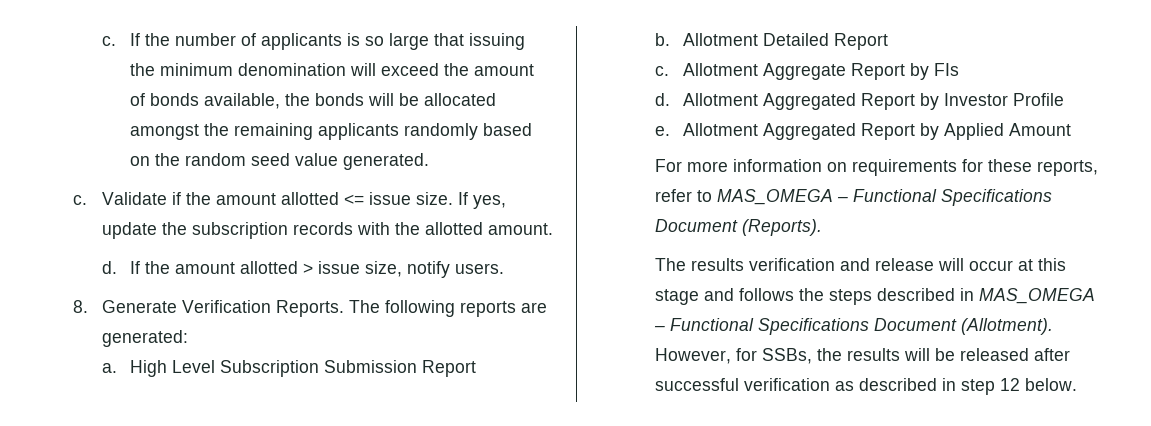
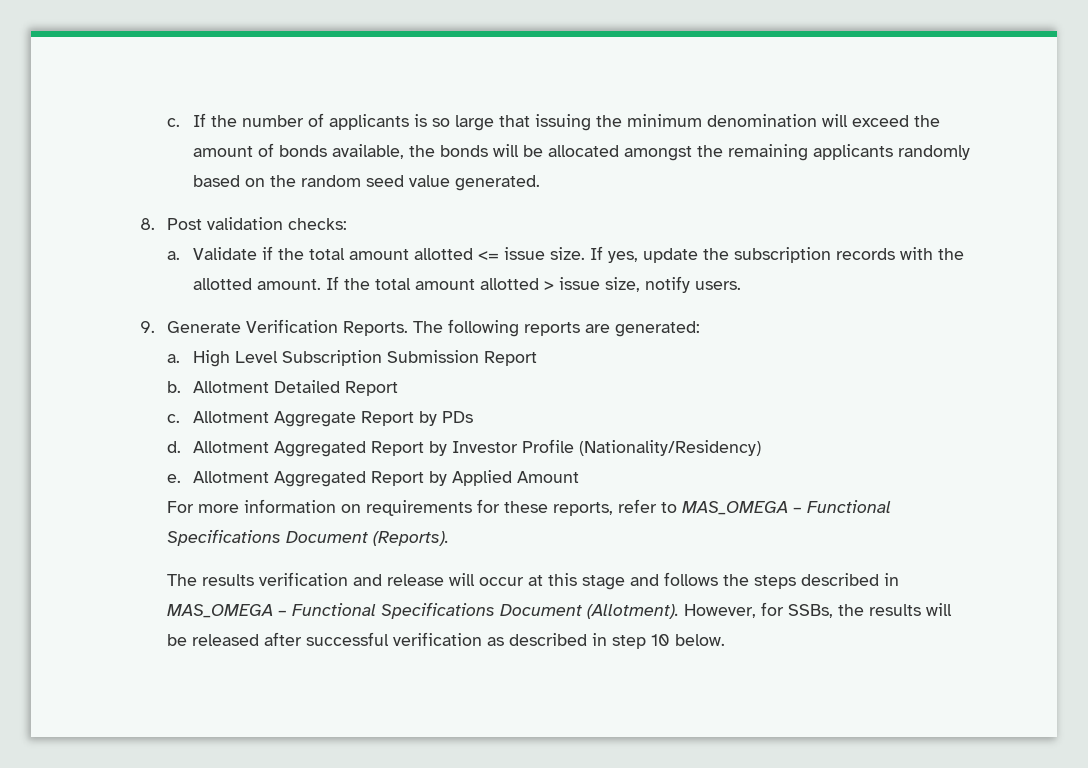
  If the number of applicants is so large that issuing the minimum denomination will exceed the amount of bonds available, the bonds will be allocated amongst the remaining applicants randomly based on the random seed value generated.
- c.
+ 8. Post validation checks:
+ a.
- Validate if the amount allotted <= issue size.
+ Validate if the total amount allotted <= issue size.
- If yes, update the subscription records with the allotted amount.
- d. If the amount allotted > issue size, notify users.
+ If yes, update the subscription records with the allotted amount. If the total amount allotted > issue size, notify users.
- 8. Generate Verification Reports.
+ 9. Generate Verification Reports.
- Allotment Aggregate Report by FIs
+ Allotment Aggregate Report by PDs
- Allotment Aggregated Report by Investor Profile
+ Allotment Aggregated Report by Investor Profile (Nationality/Residency)
- However, for SSBs, the results will be released after successful verification as described in step 12 below.
+ However, for SSBs, the results will be released after successful verification as described in step 10 below.

